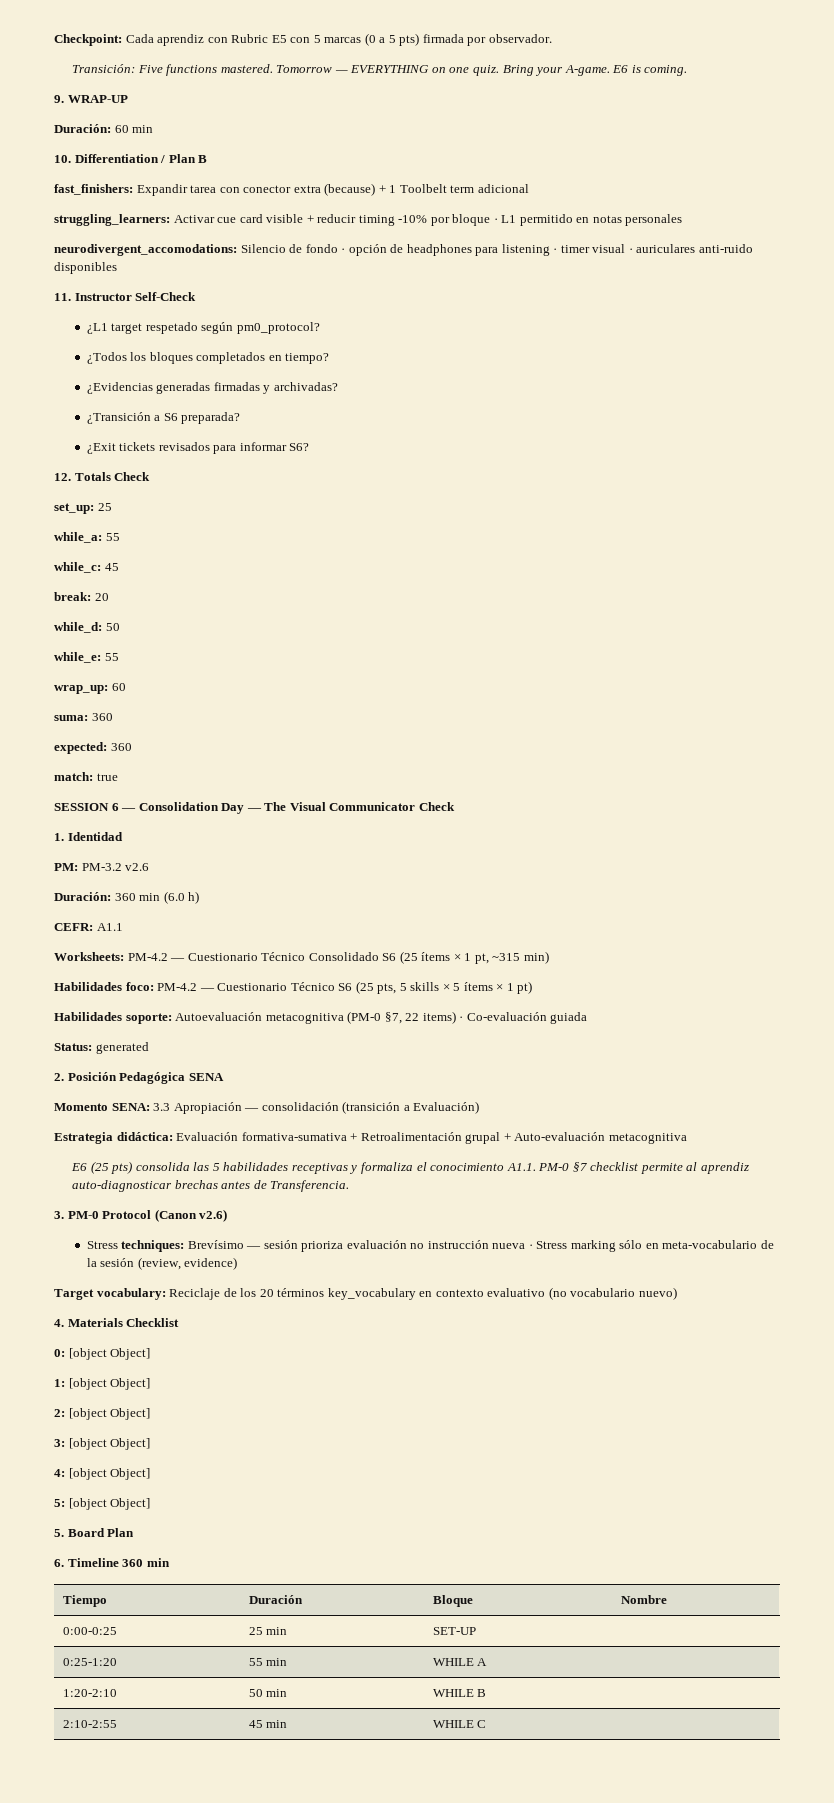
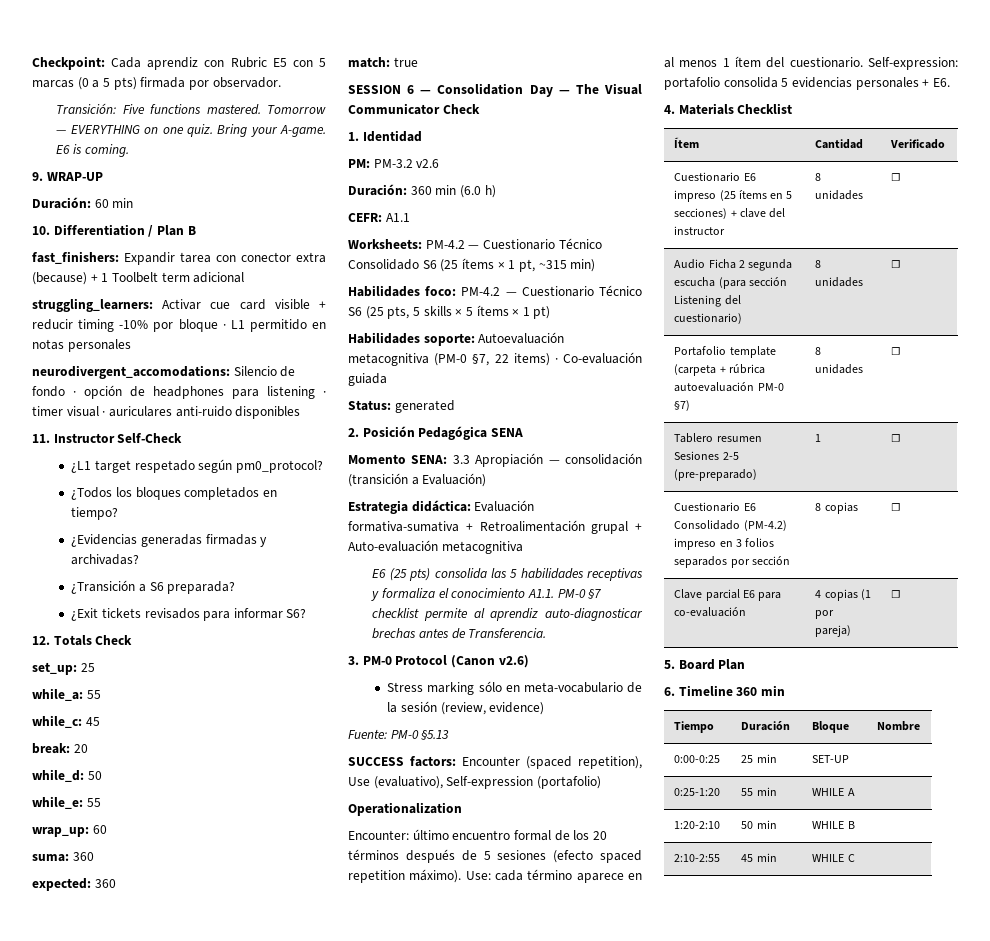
- Stress techniques: Brevísimo — sesión prioriza evaluación no instrucción nueva · Stress marking sólo en meta-vocabulario de la sesión (review, evidence)
+ Stress marking sólo en meta-vocabulario de la sesión (review, evidence)
- Target vocabulary: Reciclaje de los 20 términos key_vocabulary en contexto evaluativo (no vocabulario nuevo)
+ Fuente: PM-0 §5.13
+ SUCCESS factors: Encounter (spaced repetition), Use (evaluativo), Self-expression (portafolio)
+ Operationalization
+ Encounter: último encuentro formal de los 20 términos después de 5 sesiones (efecto spaced repetition máximo). Use: cada término aparece en al menos 1 ítem del cuestionario. Self-expression: portafolio consolida 5 evidencias personales + E6.
  4. Materials Checklist
- 0: [object Object]
- 1: [object Object]
- 2: [object Object]
- 3: [object Object]
- 4: [object Object]
- 5: [object Object]
+ Ítem | Cantidad | Verificado
+ Cuestionario E6 impreso (25 ítems en 5 secciones) + clave del instructor | 8 unidades | ☐
+ Audio Ficha 2 segunda escucha (para sección Listening del cuestionario) | 8 unidades | ☐
+ Portafolio template (carpeta + rúbrica autoevaluación PM-0 §7) | 8 unidades | ☐
+ Tablero resumen Sesiones 2-5 (pre-preparado) | 1 | ☐
+ Cuestionario E6 Consolidado (PM-4.2) impreso en 3 folios separados por sección | 8 copias | ☐
+ Clave parcial E6 para co-evaluación | 4 copias (1 por pareja) | ☐

